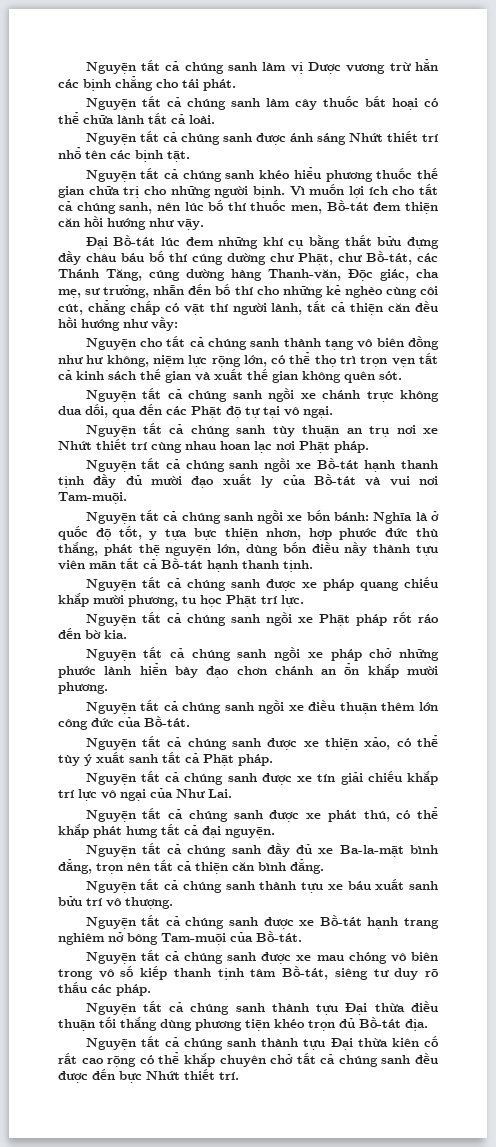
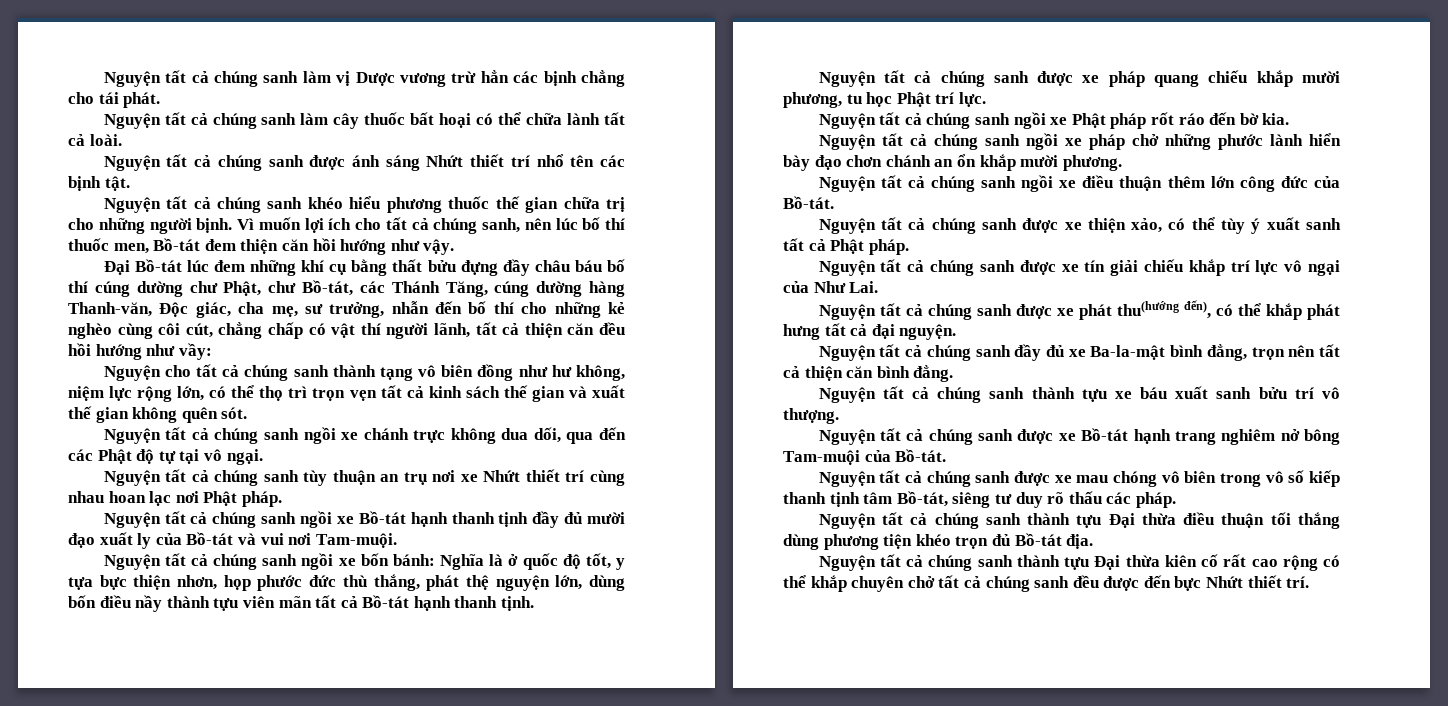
- Ðại Bồ-tát lúc đem những khí cụ bằng thất bửu đựng đầy châu báu bố thí cúng dường chư Phật, chư Bồ-tát, các Thánh Tăng, cúng dường hàng Thanh-văn, Ðộc giác, cha mẹ, sư trưởng, nhẫn đến bố thí cho những kẻ nghèo cùng côi cút, chẳng chấp có vật thí người lành, tất cả thiện căn đều hồi hướng như vầy:
+ Ðại Bồ-tát lúc đem những khí cụ bằng thất bửu đựng đầy châu báu bố thí cúng dường chư Phật, chư Bồ-tát, các Thánh Tăng, cúng dường hàng Thanh-văn, Ðộc giác, cha mẹ, sư trưởng, nhẫn đến bố thí cho những kẻ nghèo cùng côi cút, chẳng chấp có vật thí người lãnh, tất cả thiện căn đều hồi hướng như vầy:
- Nguyện tất cả chúng sanh ngồi xe bốn bánh: Nghĩa là ở quốc độ tốt, y tựa bực thiện nhơn, hợp phước đức thù thắng, phát thệ nguyện lớn, dùng bốn điều nầy thành tựu viên mãn tất cả Bồ-tát hạnh thanh tịnh.
+ Nguyện tất cả chúng sanh ngồi xe bốn bánh: Nghĩa là ở quốc độ tốt, y tựa bực thiện nhơn, họp phước đức thù thắng, phát thệ nguyện lớn, dùng bốn điều nầy thành tựu viên mãn tất cả Bồ-tát hạnh thanh tịnh.
- Nguyện tất cả chúng sanh được xe phát thú, có thể khắp phát hưng tất cả đại nguyện.
+ Nguyện tất cả chúng sanh được xe phát thu(hướng đến), có thể khắp phát hưng tất cả đại nguyện.

